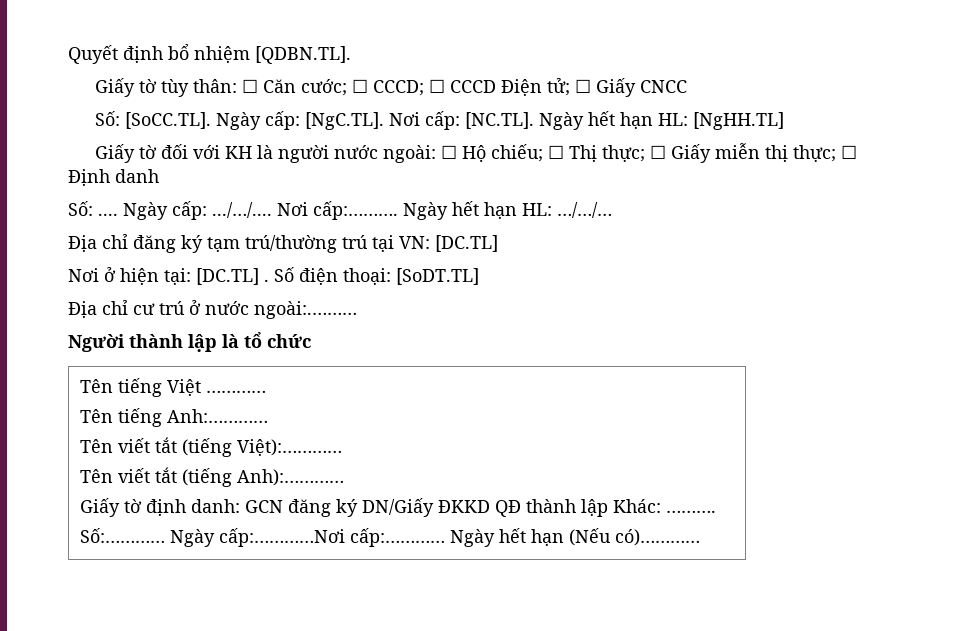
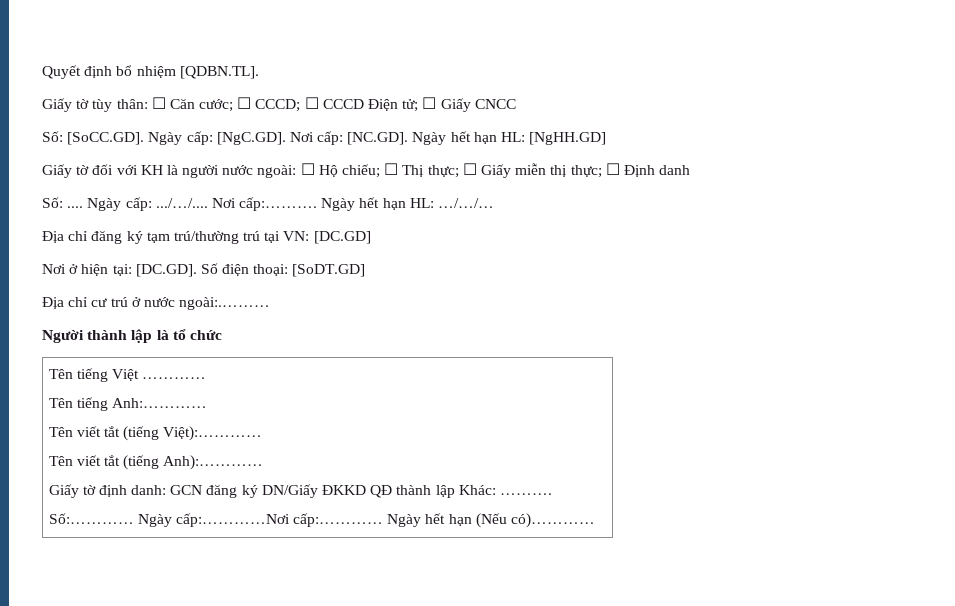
- Số: [SoCC.TL]. Ngày cấp: [NgC.TL]. Nơi cấp: [NC.TL]. Ngày hết hạn HL: [NgHH.TL]
+ Số: [SoCC.GD]. Ngày cấp: [NgC.GD]. Nơi cấp: [NC.GD]. Ngày hết hạn HL: [NgHH.GD]
- Địa chỉ đăng ký tạm trú/thường trú tại VN: [DC.TL]
+ Địa chỉ đăng ký tạm trú/thường trú tại VN: [DC.GD]
- Nơi ở hiện tại: [DC.TL] . Số điện thoại: [SoDT.TL]
+ Nơi ở hiện tại: [DC.GD]. Số điện thoại: [SoDT.GD]

